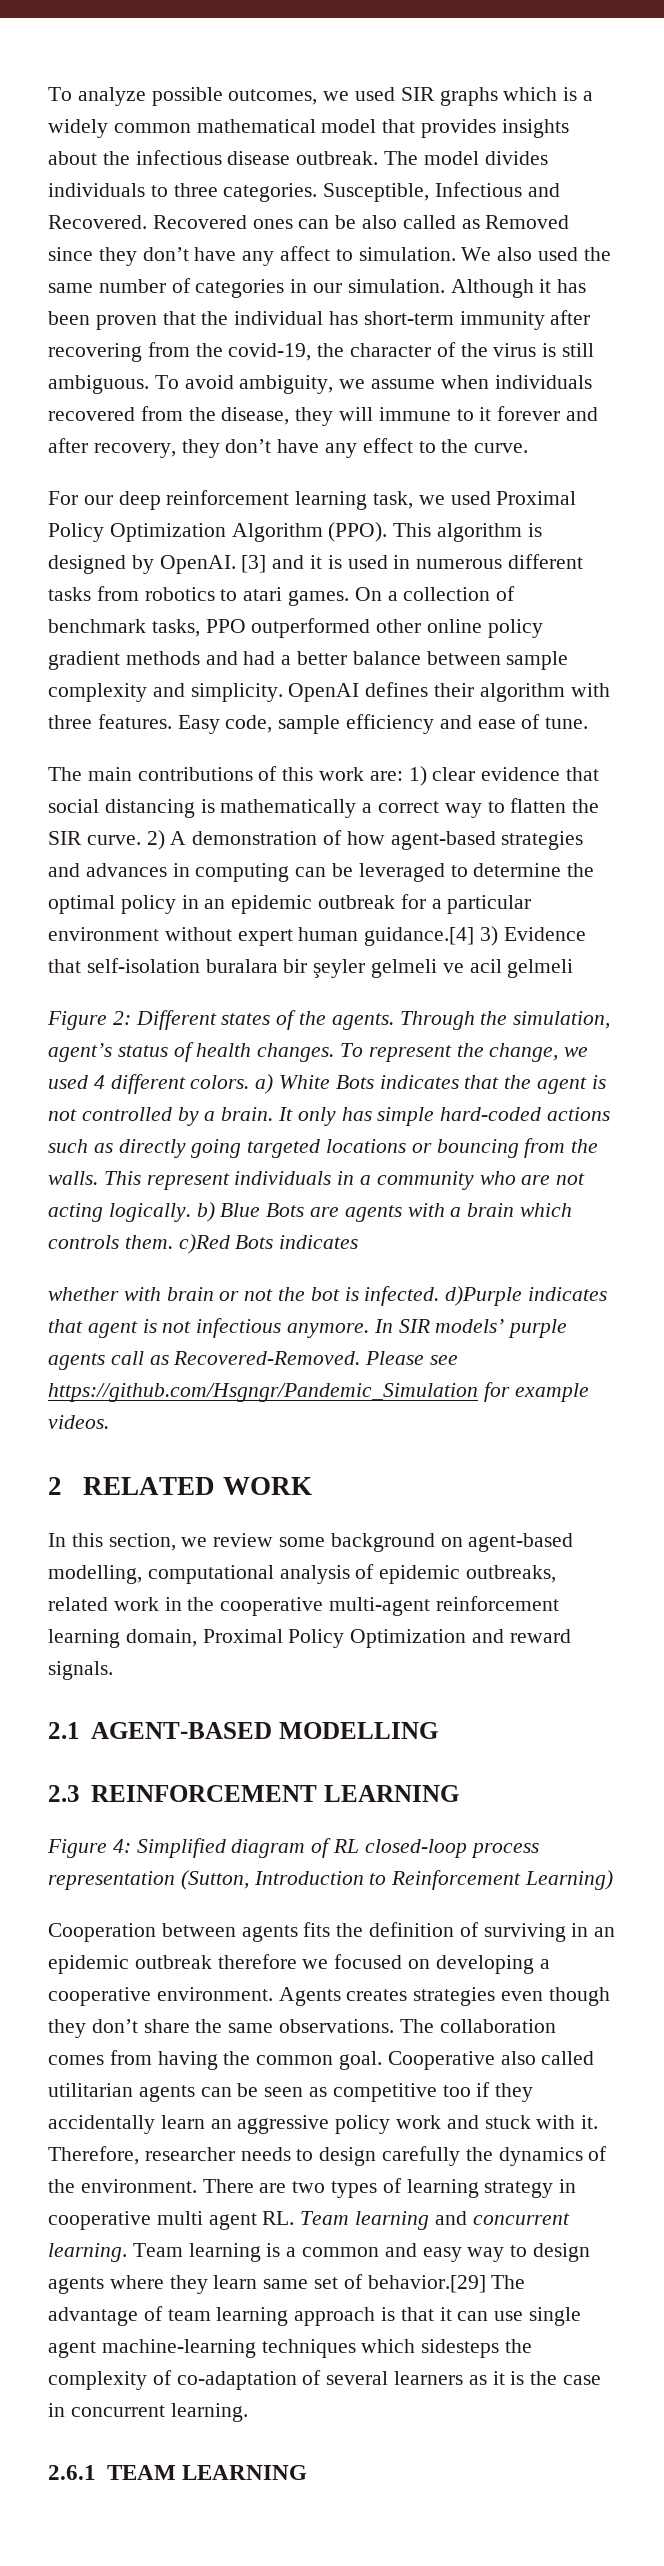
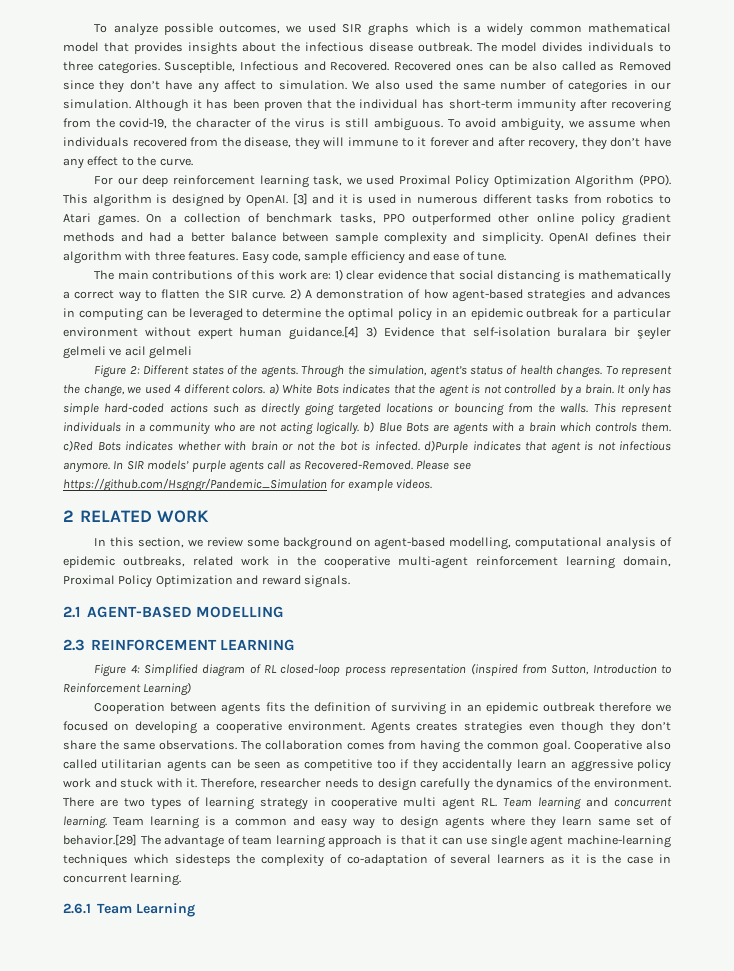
- [3] and it is used in numerous different tasks from robotics to atari games.
+ [3] and it is used in numerous different tasks from robotics to Atari games.
- This represent individuals in a community who are not acting logically. b) Blue Bots are agents with a brain which controls them. c)Red Bots indicates
- whether with brain or not the bot is infected. d)Purple indicates that agent is not infectious anymore.
+ This represent individuals in a community who are not acting logically. b) Blue Bots are agents with a brain which controls them. c)Red Bots indicates whether with brain or not the bot is infected. d)Purple indicates that agent is not infectious anymore.
- Figure 4: Simplified diagram of RL closed-loop process representation (Sutton, Introduction to Reinforcement Learning)
+ Figure 4: Simplified diagram of RL closed-loop process representation (inspired from Sutton, Introduction to Reinforcement Learning)
- 2.6.1 TEAM LEARNING
+ 2.6.1 Team Learning

